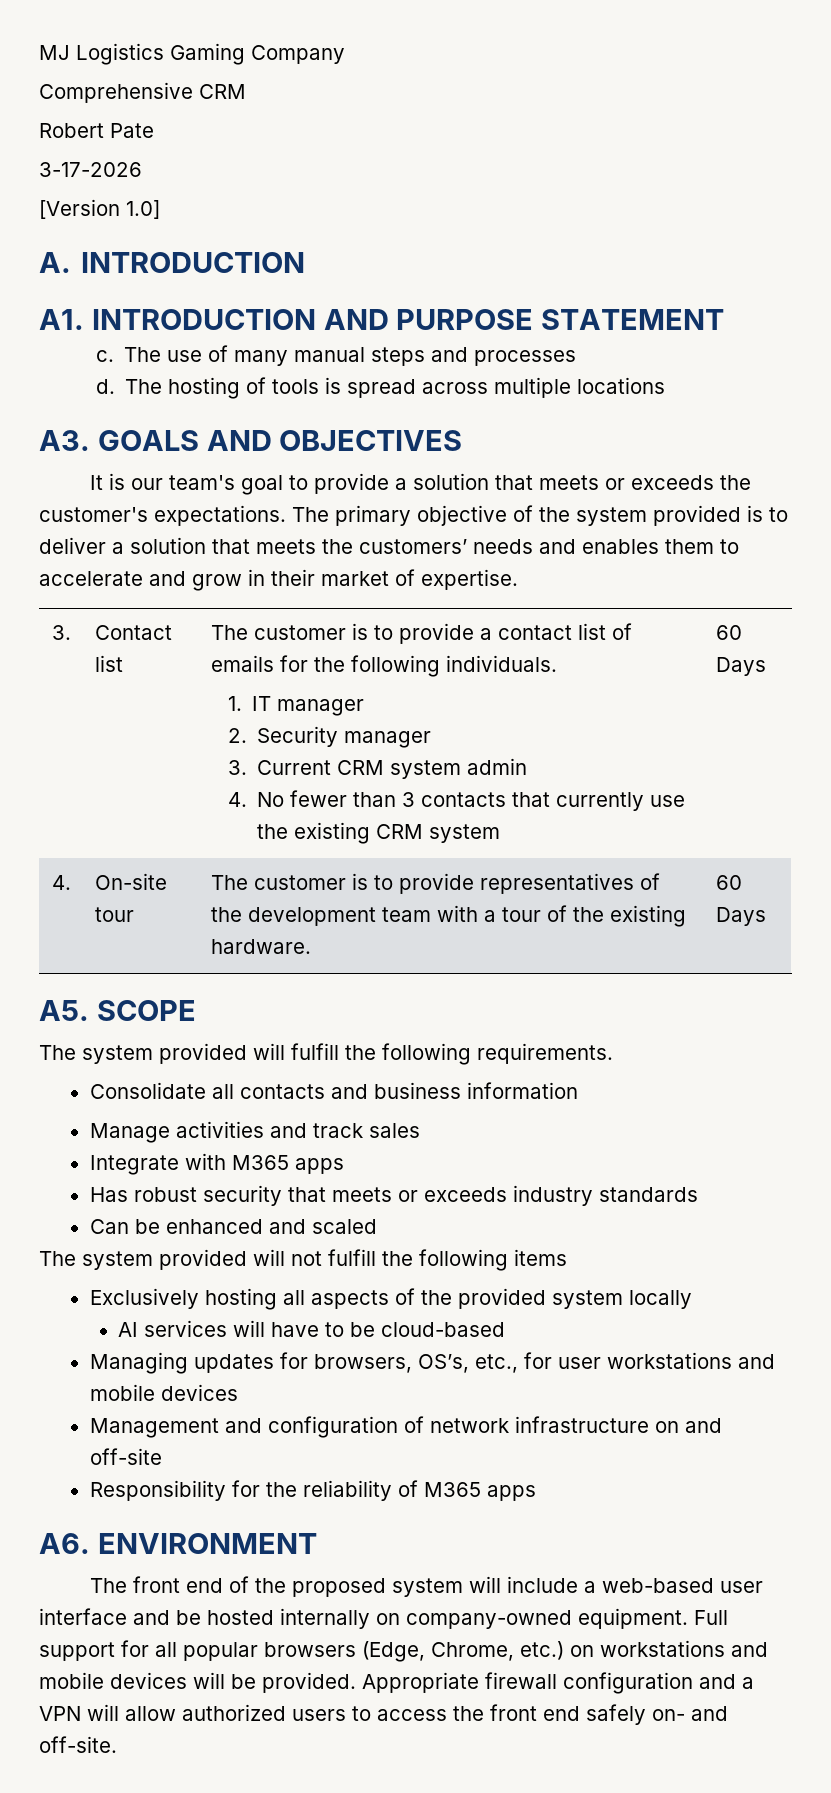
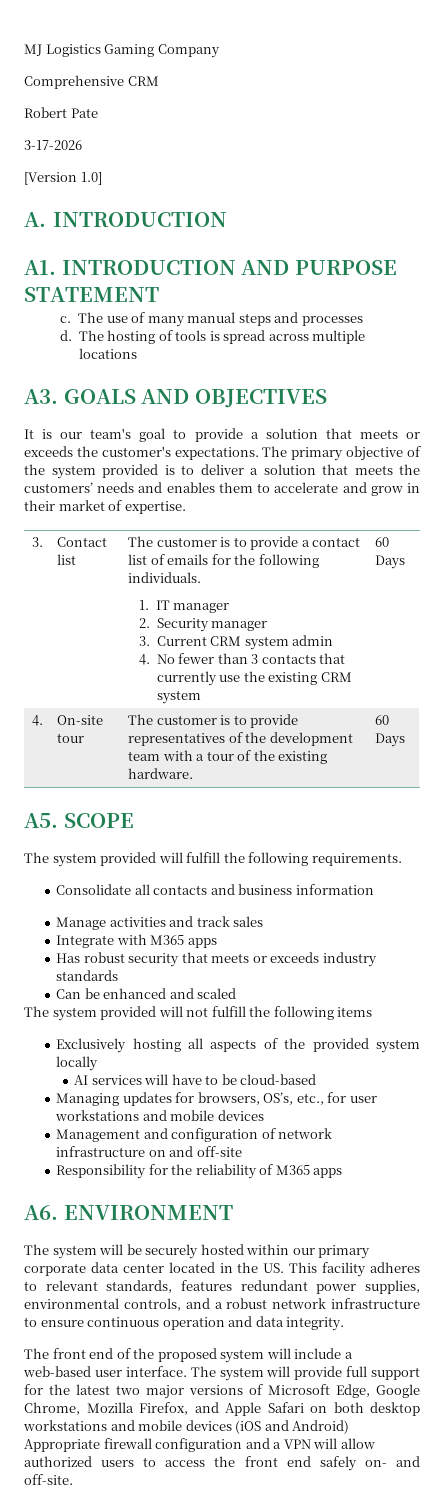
+ The system will be securely hosted within our primary corporate data center located in the US. This facility adheres to relevant standards, features redundant power supplies, environmental controls, and a robust network infrastructure to ensure continuous operation and data integrity.
- The front end of the proposed system will include a web-based user interface and be hosted internally on company-owned equipment. Full support for all popular browsers (Edge, Chrome, etc.) on workstations and mobile devices will be provided. Appropriate firewall configuration and a VPN will allow authorized users to access the front end safely on- and off-site.
+ The front end of the proposed system will include a web-based user interface. The system will provide full support for the latest two major versions of Microsoft Edge, Google Chrome, Mozilla Firefox, and Apple Safari on both desktop workstations and mobile devices (iOS and Android) Appropriate firewall configuration and a VPN will allow authorized users to access the front end safely on- and off-site.

